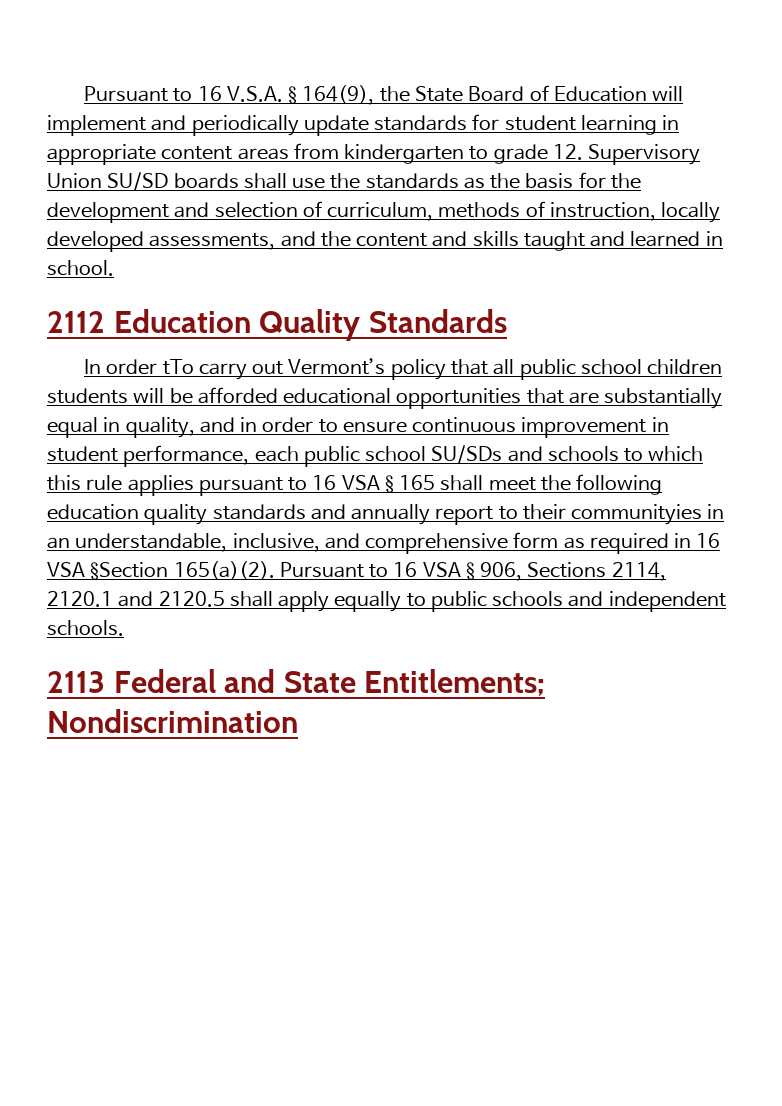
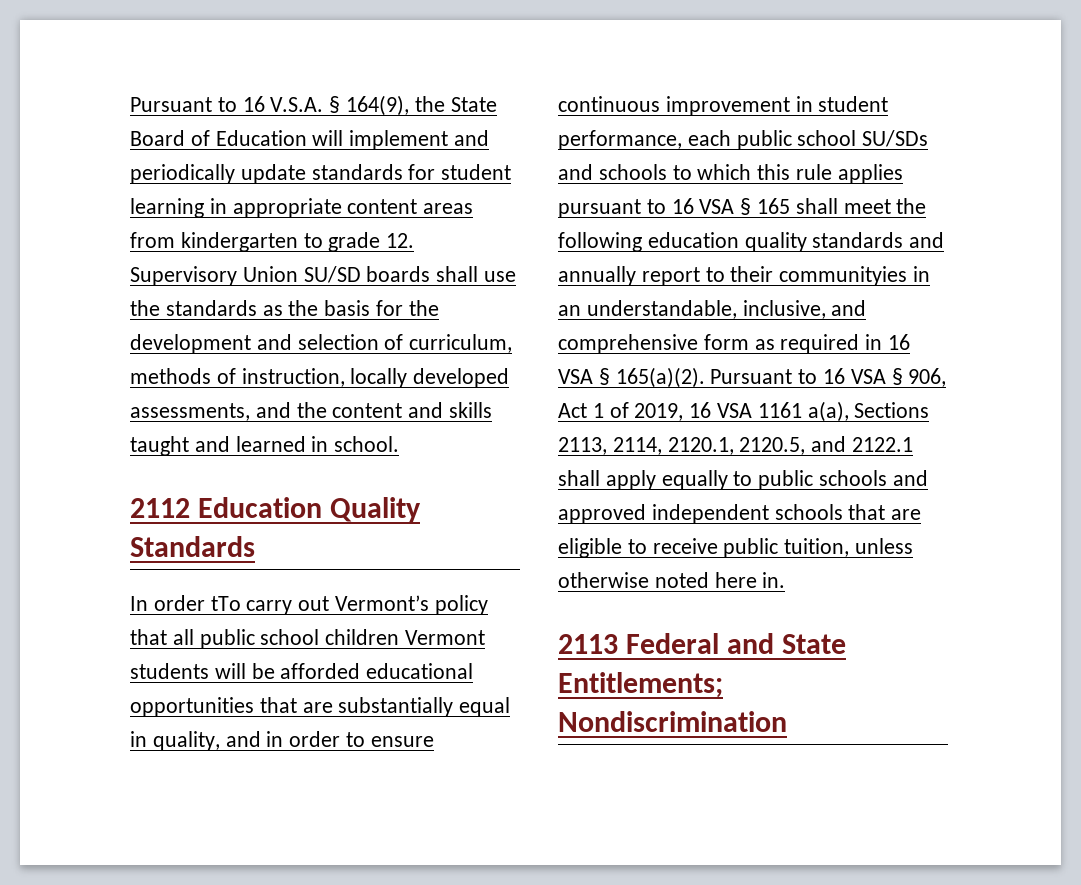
- In order tTo carry out Vermont’s policy that all public school children students will be afforded educational opportunities that are substantially equal in quality, and in order to ensure continuous improvement in student performance, each public school SU/SDs and schools to which this rule applies pursuant to 16 VSA § 165 shall meet the following education quality standards and annually report to their communityies in an understandable, inclusive, and comprehensive form as required in 16 VSA §Section 165(a)(2).
+ In order tTo carry out Vermont’s policy that all public school children Vermont students will be afforded educational opportunities that are substantially equal in quality, and in order to ensure continuous improvement in student performance, each public school SU/SDs and schools to which this rule applies pursuant to 16 VSA § 165 shall meet the following education quality standards and annually report to their communityies in an understandable, inclusive, and comprehensive form as required in 16 VSA § 165(a)(2).
- Pursuant to 16 VSA § 906, Sections 2114, 2120.1 and 2120.5 shall apply equally to public schools and independent schools.
+ Pursuant to 16 VSA § 906, Act 1 of 2019, 16 VSA 1161 a(a), Sections 2113, 2114, 2120.1, 2120.5, and 2122.1 shall apply equally to public schools and approved independent schools that are eligible to receive public tuition, unless otherwise noted here in.

